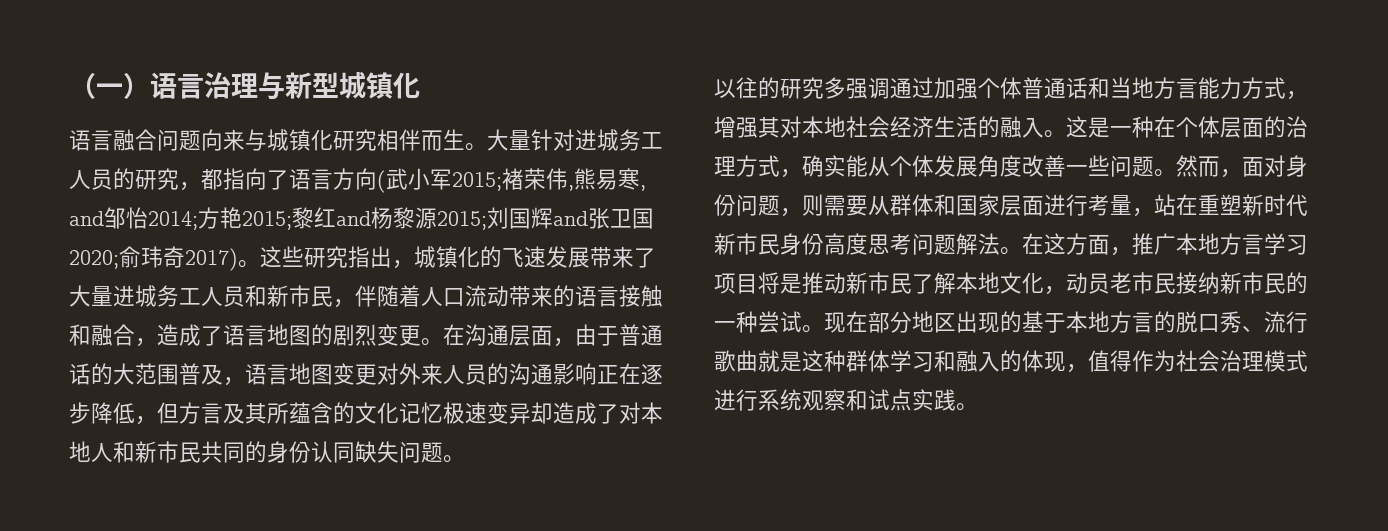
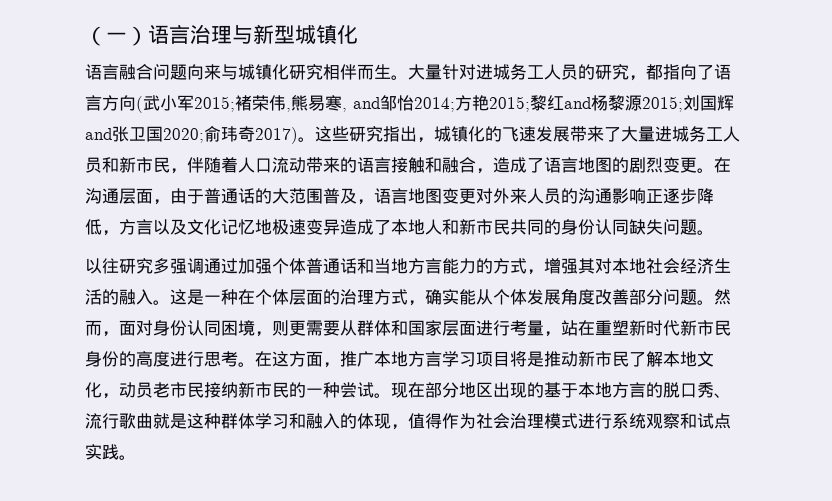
- 在沟通层面，由于普通话的大范围普及，语言地图变更对外来人员的沟通影响正在逐步降低，但方言及其所蕴含的文化记忆极速变异却造成了对本地人和新市民共同的身份认同缺失问题。
+ 在沟通层面，由于普通话的大范围普及，语言地图变更对外来人员的沟通影响正逐步降低，方言以及文化记忆地极速变异造成了本地人和新市民共同的身份认同缺失问题。
- 以往的研究多强调通过加强个体普通话和当地方言能力方式，增强其对本地社会经济生活的融入。
+ 以往研究多强调通过加强个体普通话和当地方言能力的方式，增强其对本地社会经济生活的融入。
- 这是一种在个体层面的治理方式，确实能从个体发展角度改善一些问题。
+ 这是一种在个体层面的治理方式，确实能从个体发展角度改善部分问题。
- 然而，面对身份问题，则需要从群体和国家层面进行考量，站在重塑新时代新市民身份高度思考问题解法。
+ 然而，面对身份认同困境，则更需要从群体和国家层面进行考量，站在重塑新时代新市民身份的高度进行思考。

